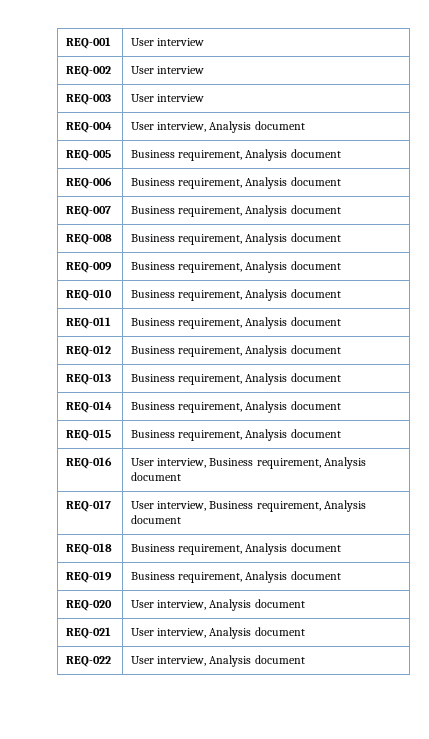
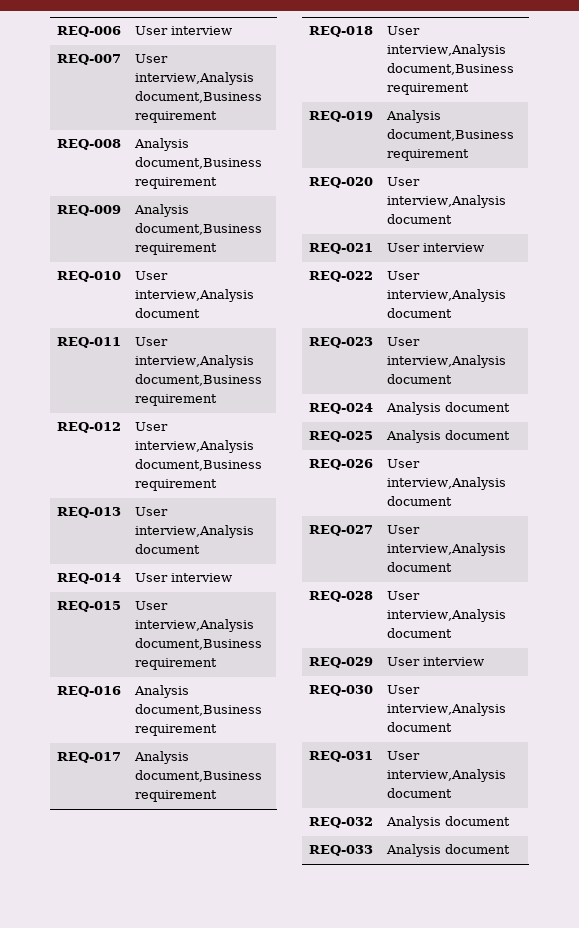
- REQ-001 | User interview
- REQ-002 | User interview
- REQ-003 | User interview
- REQ-004 | User interview, Analysis document
- REQ-005 | Business requirement, Analysis document
- REQ-006 | Business requirement, Analysis document
- REQ-007 | Business requirement, Analysis document
- REQ-008 | Business requirement, Analysis document
- REQ-009 | Business requirement, Analysis document
- REQ-010 | Business requirement, Analysis document
- REQ-011 | Business requirement, Analysis document
- REQ-012 | Business requirement, Analysis document
- REQ-013 | Business requirement, Analysis document
- REQ-014 | Business requirement, Analysis document
- REQ-015 | Business requirement, Analysis document
- REQ-016 | User interview, Business requirement, Analysis document
- REQ-017 | User interview, Business requirement, Analysis document
- REQ-018 | Business requirement, Analysis document
- REQ-019 | Business requirement, Analysis document
+ REQ-006 | User interview
+ REQ-007 | User interview,Analysis document,Business requirement
+ REQ-008 | Analysis document,Business requirement
+ REQ-009 | Analysis document,Business requirement
+ REQ-010 | User interview,Analysis document
+ REQ-011 | User interview,Analysis document,Business requirement
+ REQ-012 | User interview,Analysis document,Business requirement
+ REQ-013 | User interview,Analysis document
+ REQ-014 | User interview
+ REQ-015 | User interview,Analysis document,Business requirement
+ REQ-016 | Analysis document,Business requirement
+ REQ-017 | Analysis document,Business requirement
+ REQ-018 | User interview,Analysis document,Business requirement
+ REQ-019 | Analysis document,Business requirement
- REQ-020 | User interview, Analysis document
+ REQ-020 | User interview,Analysis document
- REQ-021 | User interview, Analysis document
+ REQ-021 | User interview
- REQ-022 | User interview, Analysis document
+ REQ-022 | User interview,Analysis document
+ REQ-023 | User interview,Analysis document
+ REQ-024 | Analysis document
+ REQ-025 | Analysis document
+ REQ-026 | User interview,Analysis document
+ REQ-027 | User interview,Analysis document
+ REQ-028 | User interview,Analysis document
+ REQ-029 | User interview
+ REQ-030 | User interview,Analysis document
+ REQ-031 | User interview,Analysis document
+ REQ-032 | Analysis document
+ REQ-033 | Analysis document

